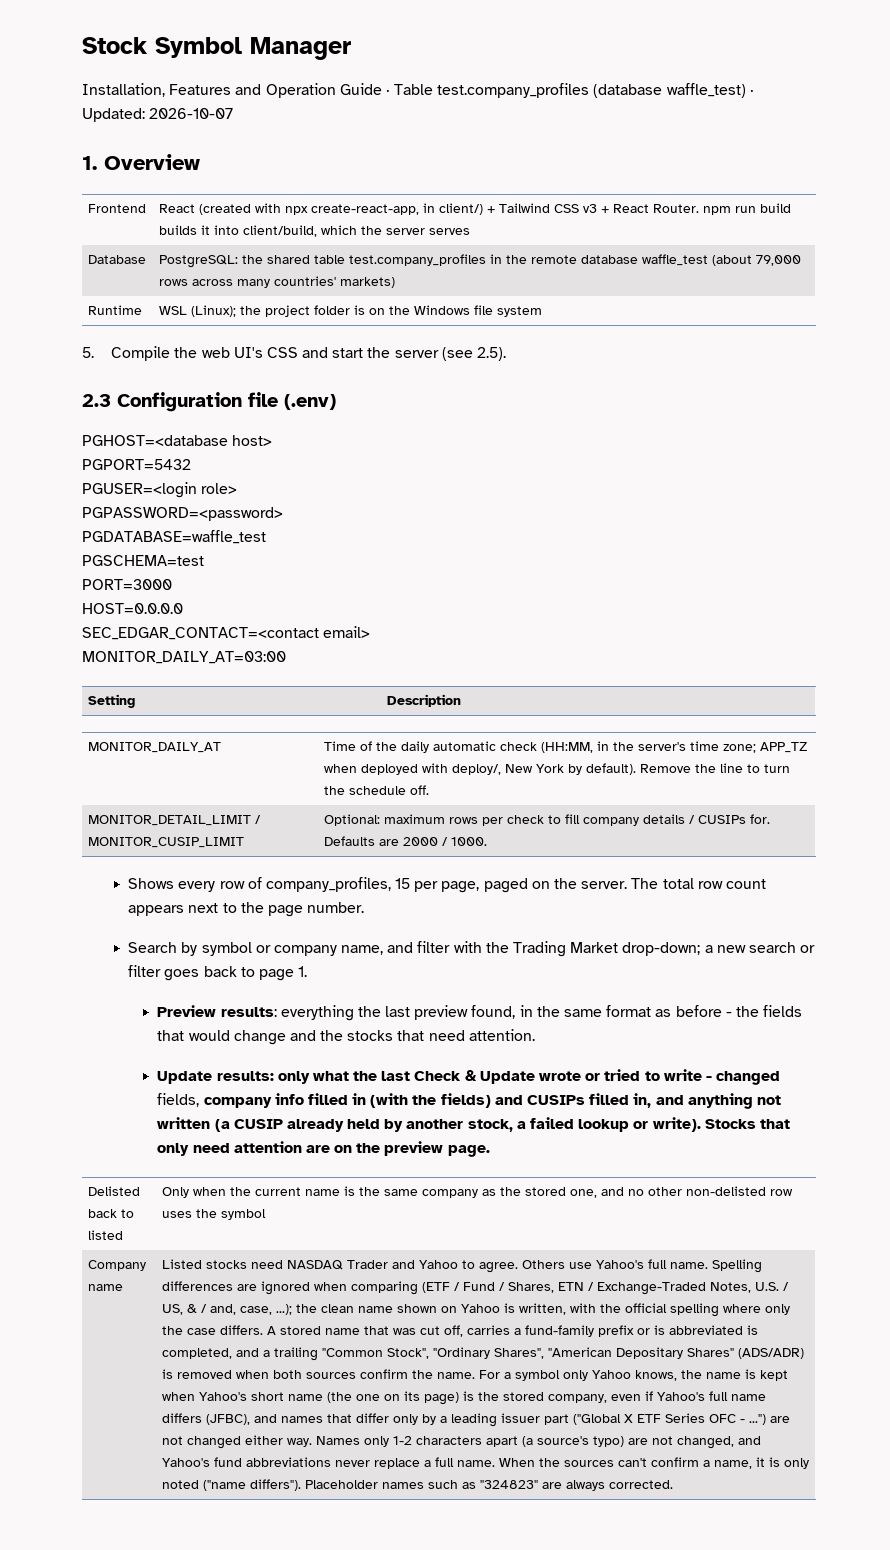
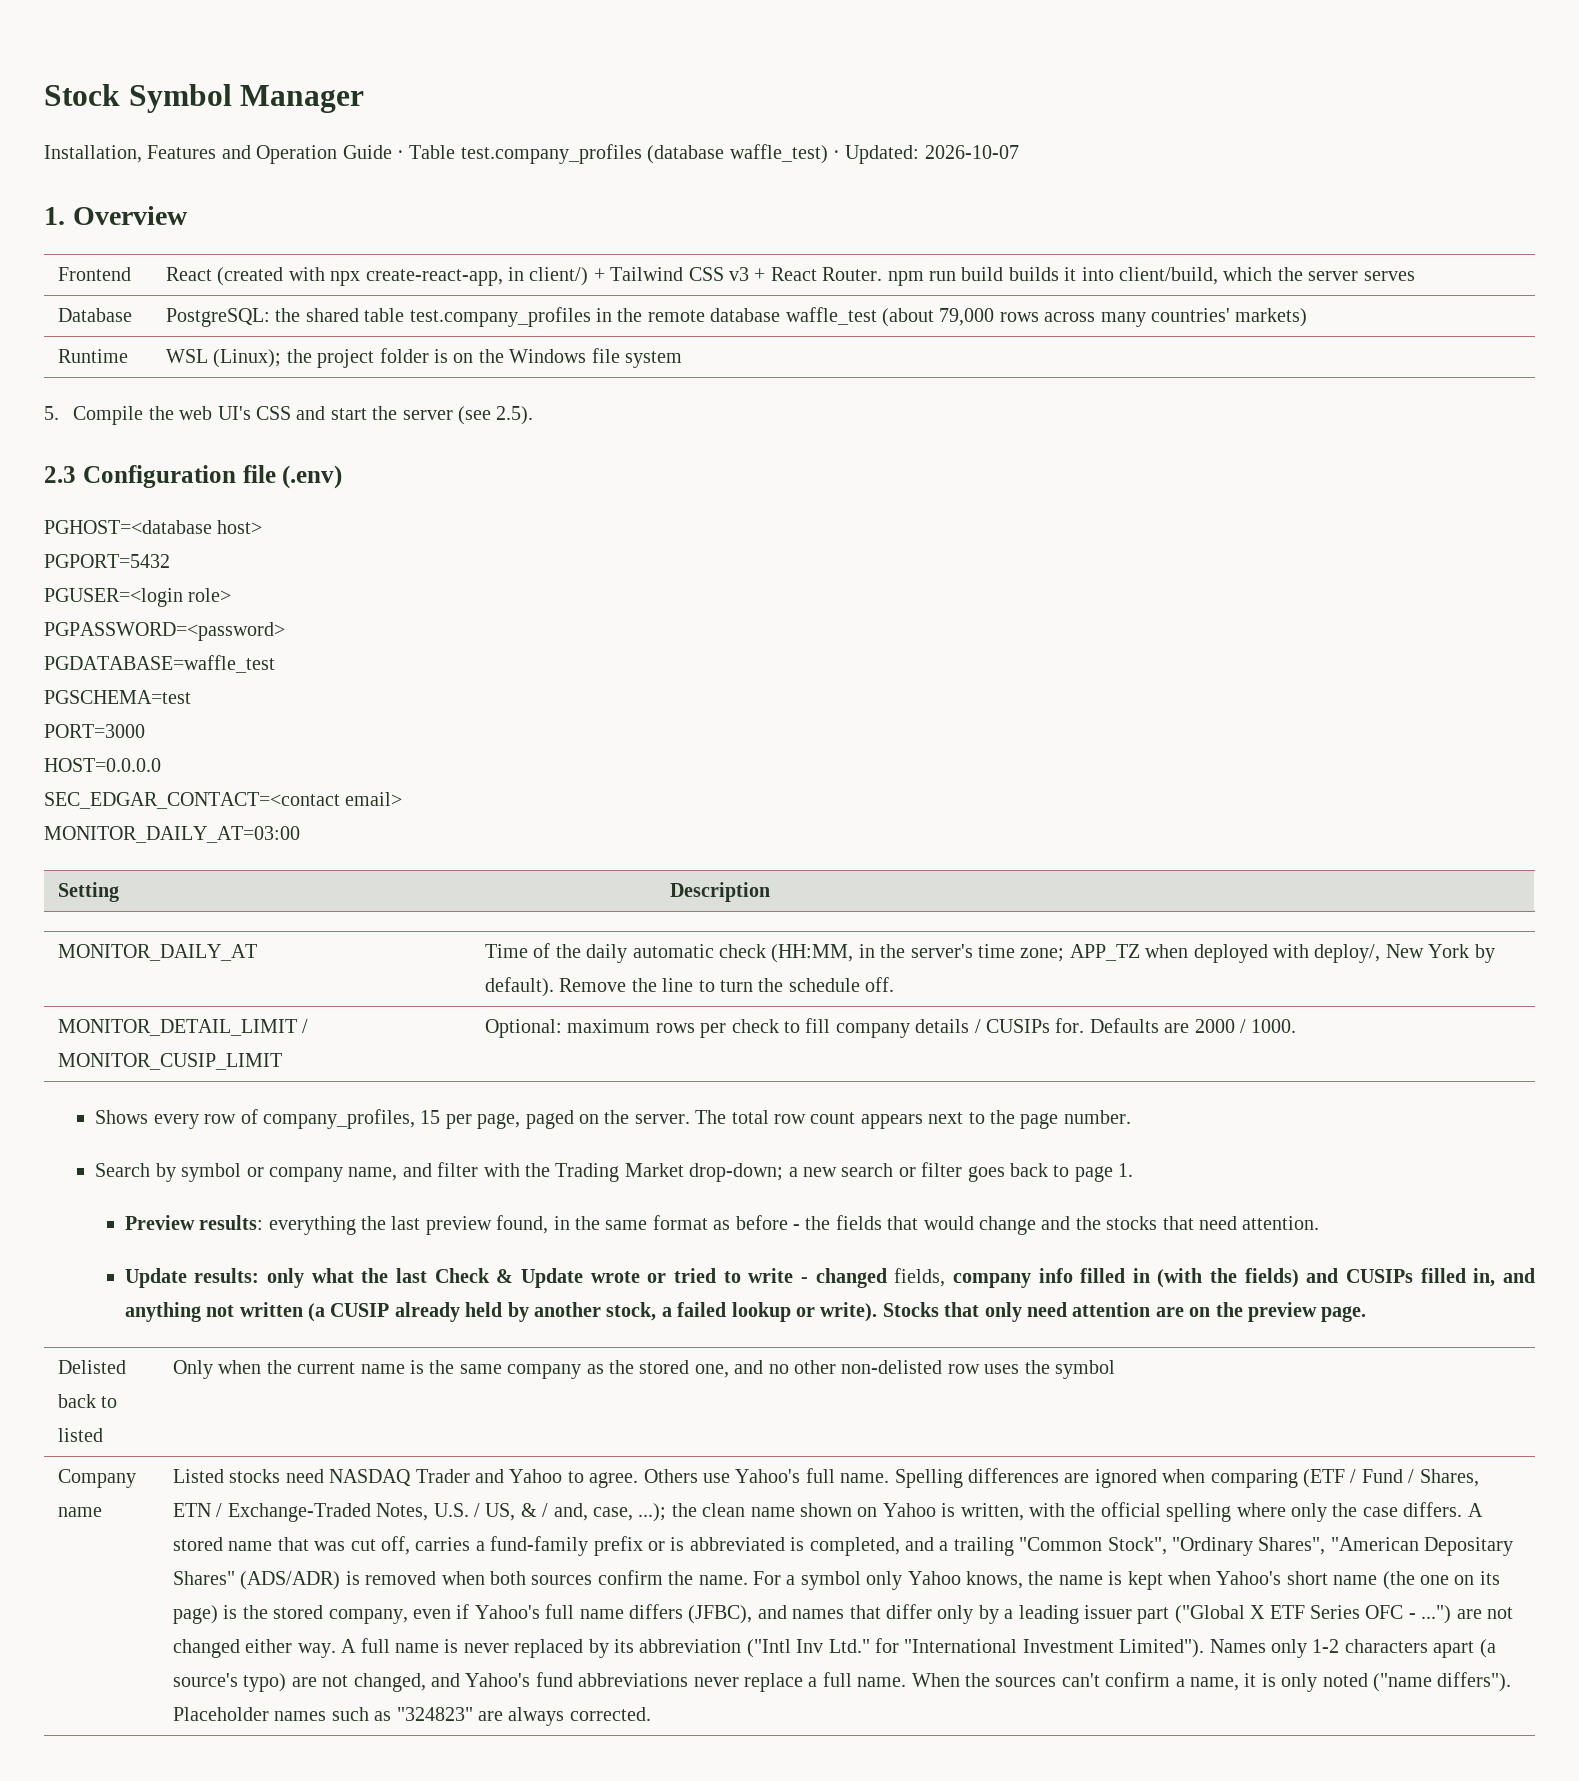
+ A full name is never replaced by its abbreviation ("Intl Inv Ltd." for "International Investment Limited").

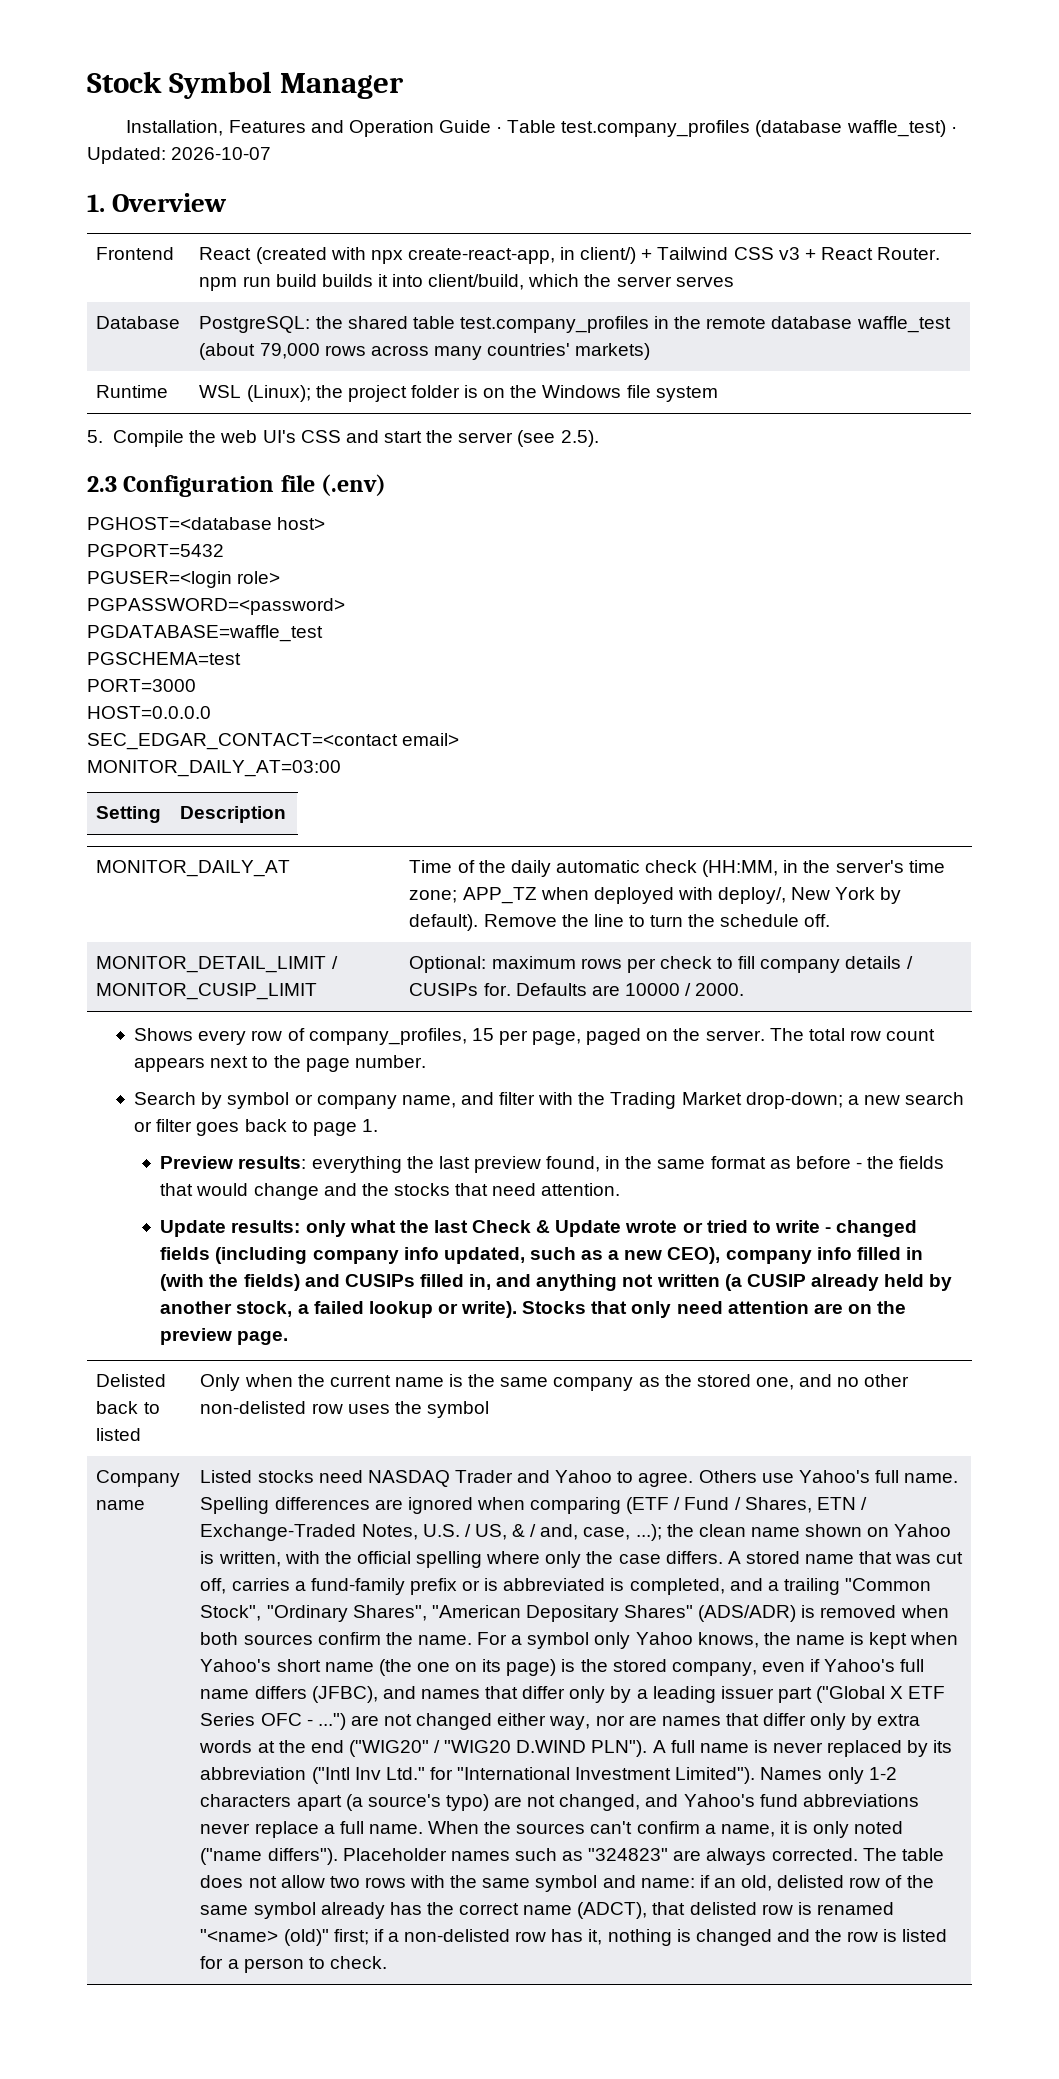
- MONITOR_DETAIL_LIMIT / MONITOR_CUSIP_LIMIT | Optional: maximum rows per check to fill company details / CUSIPs for. Defaults are 2000 / 1000.
+ MONITOR_DETAIL_LIMIT / MONITOR_CUSIP_LIMIT | Optional: maximum rows per check to fill company details / CUSIPs for. Defaults are 10000 / 2000.
- Update results: only what the last Check & Update wrote or tried to write - changed fields, company info filled in (with the fields) and CUSIPs filled in, and anything not written (a CUSIP already held by another stock, a failed lookup or write).
+ Update results: only what the last Check & Update wrote or tried to write - changed fields (including company info updated, such as a new CEO), company info filled in (with the fields) and CUSIPs filled in, and anything not written (a CUSIP already held by another stock, a failed lookup or write).
- For a symbol only Yahoo knows, the name is kept when Yahoo's short name (the one on its page) is the stored company, even if Yahoo's full name differs (JFBC), and names that differ only by a leading issuer part ("Global X ETF Series OFC - ...") are not changed either way.
+ For a symbol only Yahoo knows, the name is kept when Yahoo's short name (the one on its page) is the stored company, even if Yahoo's full name differs (JFBC), and names that differ only by a leading issuer part ("Global X ETF Series OFC - ...") are not changed either way, nor are names that differ only by extra words at the end ("WIG20" / "WIG20 D.WIND PLN").
+ The table does not allow two rows with the same symbol and name: if an old, delisted row of the same symbol already has the correct name (ADCT), that delisted row is renamed "<name> (old)" first; if a non-delisted row has it, nothing is changed and the row is listed for a person to check.

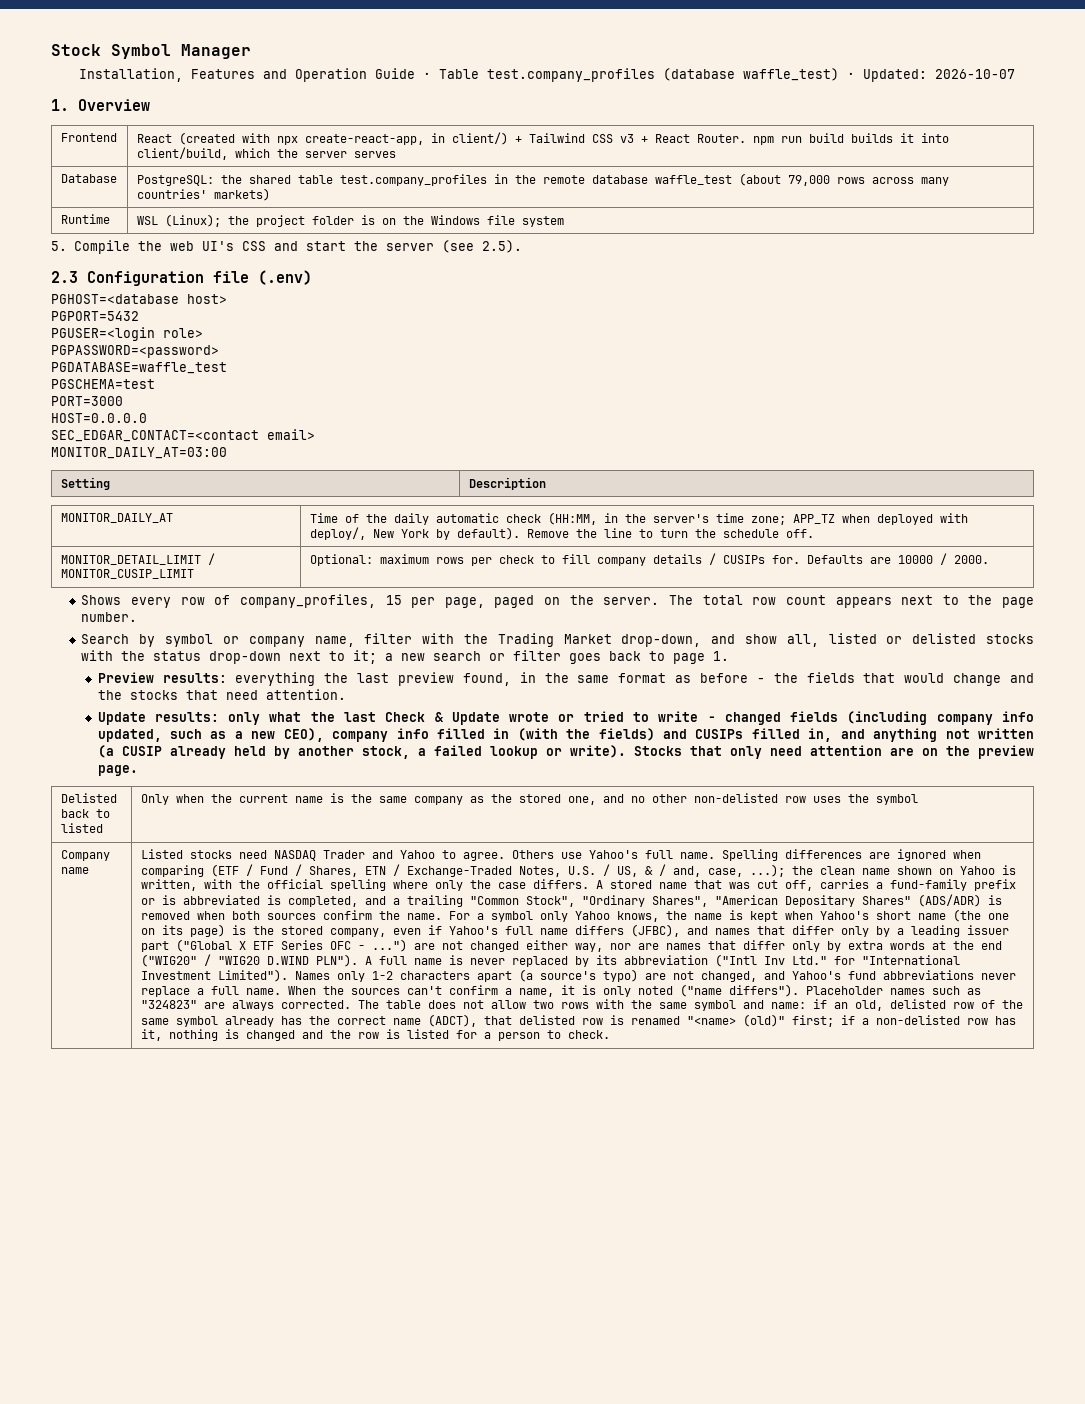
- Search by symbol or company name, and filter with the Trading Market drop-down; a new search or filter goes back to page 1.
+ Search by symbol or company name, filter with the Trading Market drop-down, and show all, listed or delisted stocks with the status drop-down next to it; a new search or filter goes back to page 1.

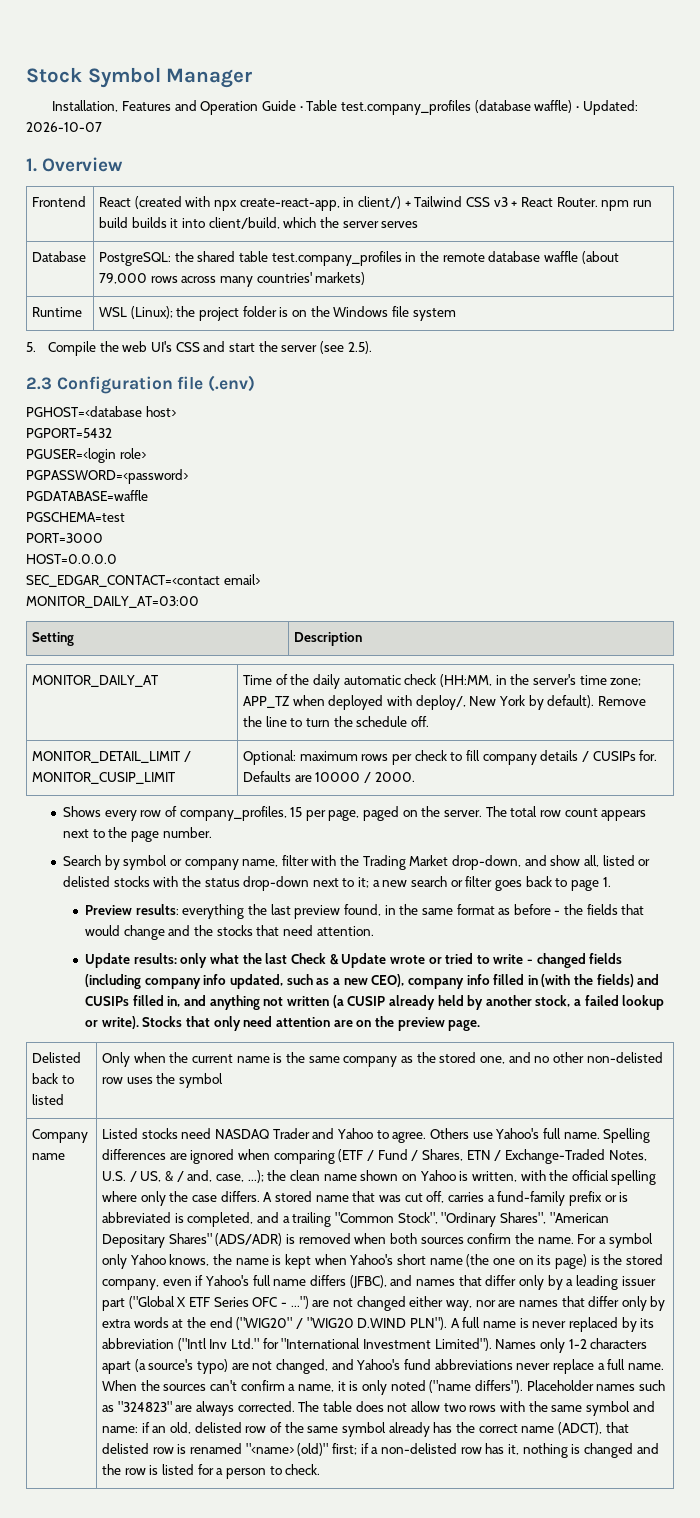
- Installation, Features and Operation Guide · Table test.company_profiles (database waffle_test) · Updated: 2026-10-07
+ Installation, Features and Operation Guide · Table test.company_profiles (database waffle) · Updated: 2026-10-07
- Database | PostgreSQL: the shared table test.company_profiles in the remote database waffle_test (about 79,000 rows across many countries' markets)
+ Database | PostgreSQL: the shared table test.company_profiles in the remote database waffle (about 79,000 rows across many countries' markets)
- PGDATABASE=waffle_test
+ PGDATABASE=waffle

